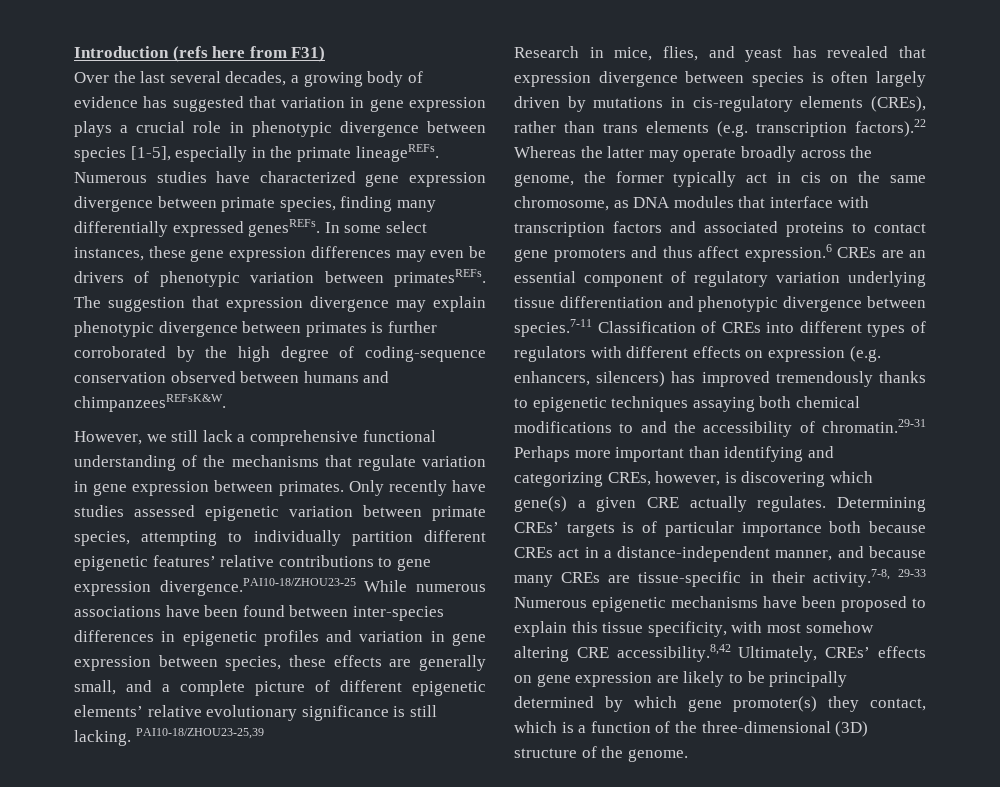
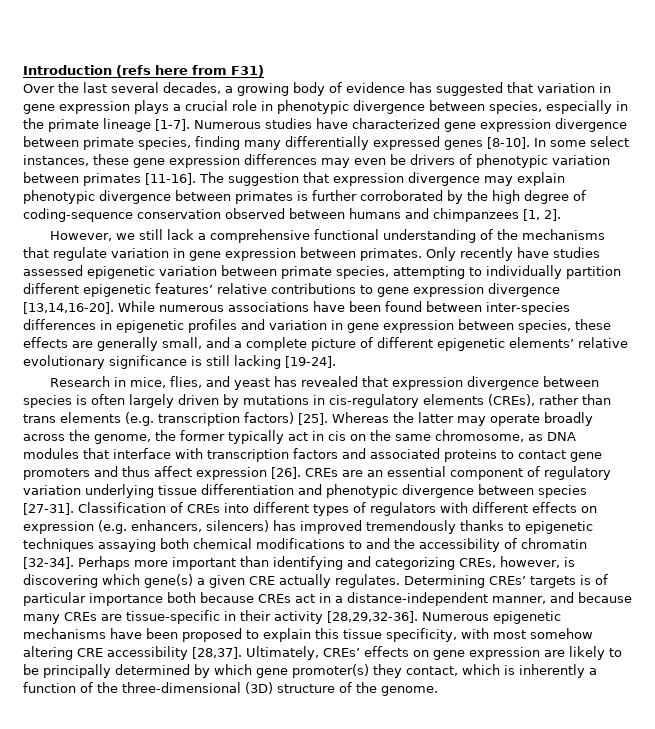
- Over the last several decades, a growing body of evidence has suggested that variation in gene expression plays a crucial role in phenotypic divergence between species [1-5], especially in the primate lineageREFs.
+ Over the last several decades, a growing body of evidence has suggested that variation in gene expression plays a crucial role in phenotypic divergence between species, especially in the primate lineage [1-7].
- Numerous studies have characterized gene expression divergence between primate species, finding many differentially expressed genesREFs.
+ Numerous studies have characterized gene expression divergence between primate species, finding many differentially expressed genes [8-10].
- In some select instances, these gene expression differences may even be drivers of phenotypic variation between primatesREFs.
+ In some select instances, these gene expression differences may even be drivers of phenotypic variation between primates [11-16].
- The suggestion that expression divergence may explain phenotypic divergence between primates is further corroborated by the high degree of coding-sequence conservation observed between humans and chimpanzeesREFsK&W.
+ The suggestion that expression divergence may explain phenotypic divergence between primates is further corroborated by the high degree of coding-sequence conservation observed between humans and chimpanzees [1, 2].
- Only recently have studies assessed epigenetic variation between primate species, attempting to individually partition different epigenetic features’ relative contributions to gene expression divergence.PAI10-18/ZHOU23-25 While numerous associations have been found between inter-species differences in epigenetic profiles and variation in gene expression between species, these effects are generally small, and a complete picture of different epigenetic elements’ relative evolutionary significance is still lacking. PAI10-18/ZHOU23-25,39
+ Only recently have studies assessed epigenetic variation between primate species, attempting to individually partition different epigenetic features’ relative contributions to gene expression divergence [13,14,16-20]. While numerous associations have been found between inter-species differences in epigenetic profiles and variation in gene expression between species, these effects are generally small, and a complete picture of different epigenetic elements’ relative evolutionary significance is still lacking [19-24].
- Research in mice, flies, and yeast has revealed that expression divergence between species is often largely driven by mutations in cis-regulatory elements (CREs), rather than trans elements (e.g. transcription factors).22 Whereas the latter may operate broadly across the genome, the former typically act in cis on the same chromosome, as DNA modules that interface with transcription factors and associated proteins to contact gene promoters and thus affect expression.6 CREs are an essential component of regulatory variation underlying tissue differentiation and phenotypic divergence between species.7-11 Classification of CREs into different types of regulators with different effects on expression (e.g. enhancers, silencers) has improved tremendously thanks to epigenetic techniques assaying both chemical modifications to and the accessibility of chromatin.29-31 Perhaps more important than identifying and categorizing CREs, however, is discovering which gene(s) a given CRE actually regulates.
+ Research in mice, flies, and yeast has revealed that expression divergence between species is often largely driven by mutations in cis-regulatory elements (CREs), rather than trans elements (e.g. transcription factors) [25]. Whereas the latter may operate broadly across the genome, the former typically act in cis on the same chromosome, as DNA modules that interface with transcription factors and associated proteins to contact gene promoters and thus affect expression [26]. CREs are an essential component of regulatory variation underlying tissue differentiation and phenotypic divergence between species [27-31]. Classification of CREs into different types of regulators with different effects on expression (e.g. enhancers, silencers) has improved tremendously thanks to epigenetic techniques assaying both chemical modifications to and the accessibility of chromatin [32-34]. Perhaps more important than identifying and categorizing CREs, however, is discovering which gene(s) a given CRE actually regulates.
- Determining CREs’ targets is of particular importance both because CREs act in a distance-independent manner, and because many CREs are tissue-specific in their activity.7-8, 29-33 Numerous epigenetic mechanisms have been proposed to explain this tissue specificity, with most somehow altering CRE accessibility.8,42 Ultimately, CREs’ effects on gene expression are likely to be principally determined by which gene promoter(s) they contact, which is a function of the three-dimensional (3D) structure of the genome.
+ Determining CREs’ targets is of particular importance both because CREs act in a distance-independent manner, and because many CREs are tissue-specific in their activity [28,29,32-36]. Numerous epigenetic mechanisms have been proposed to explain this tissue specificity, with most somehow altering CRE accessibility [28,37]. Ultimately, CREs’ effects on gene expression are likely to be principally determined by which gene promoter(s) they contact, which is inherently a function of the three-dimensional (3D) structure of the genome.

